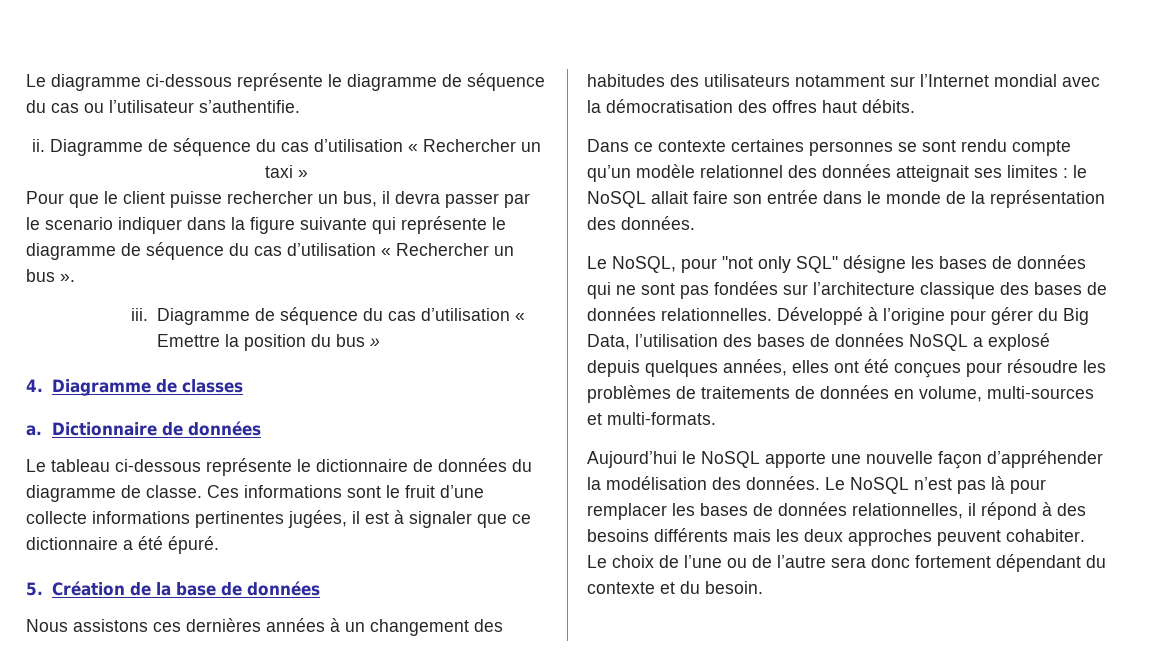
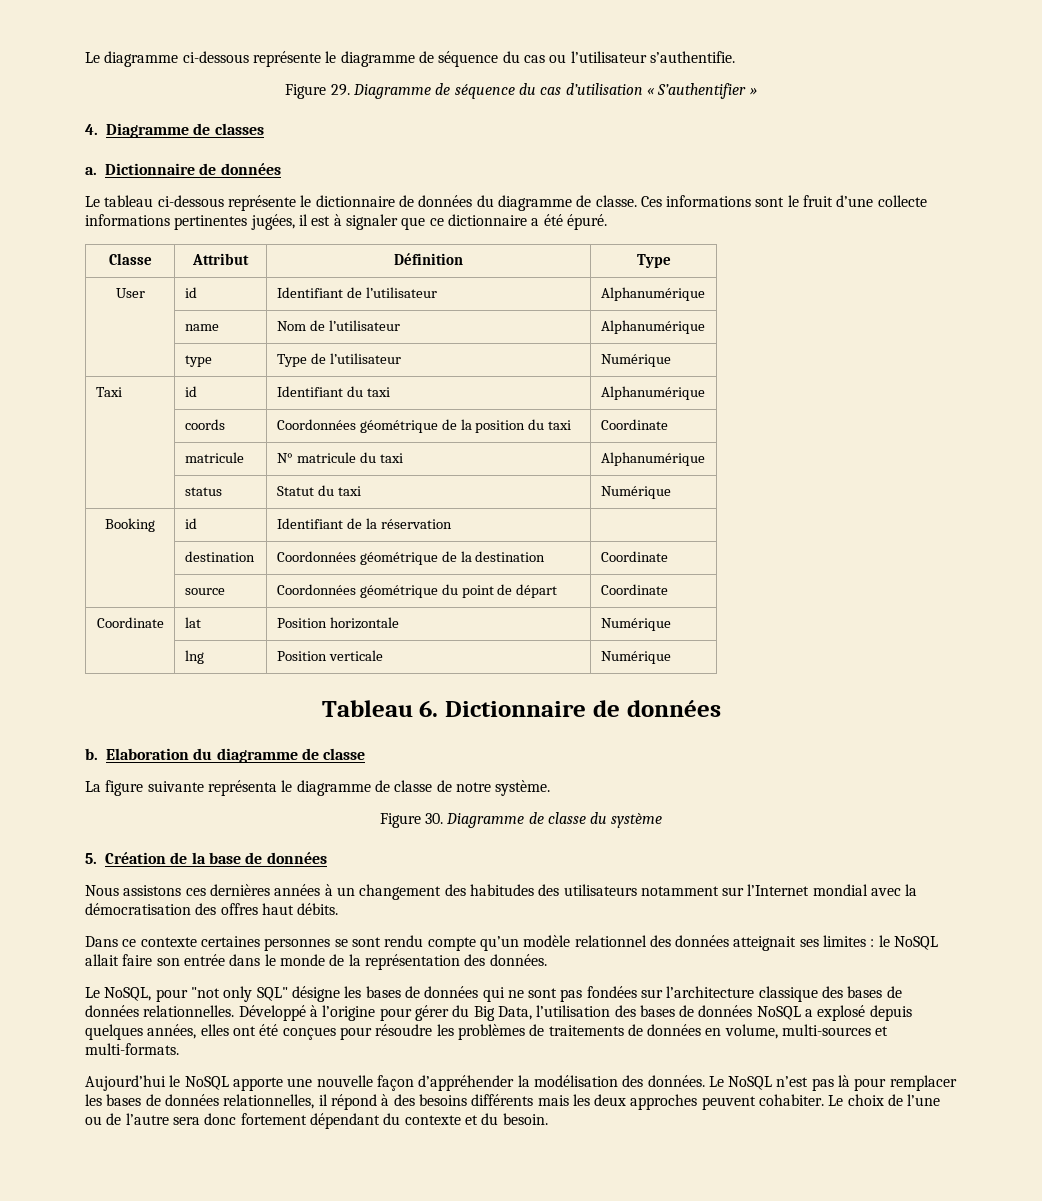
- ii. Diagramme de séquence du cas d’utilisation « Rechercher un taxi »
- Pour que le client puisse rechercher un bus, il devra passer par le scenario indiquer dans la figure suivante qui représente le diagramme de séquence du cas d’utilisation « Rechercher un bus ».
- iii. Diagramme de séquence du cas d’utilisation « Emettre la position du bus »
+ Figure 29. Diagramme de séquence du cas d’utilisation « S’authentifier »
+ Classe | Attribut | Définition | Type
+ User | id | Identifiant de l’utilisateur | Alphanumérique
+ | name | Nom de l’utilisateur | Alphanumérique
+ | type | Type de l’utilisateur | Numérique
+ Taxi | id | Identifiant du taxi | Alphanumérique
+ | coords | Coordonnées géométrique de la position du taxi | Coordinate
+ | matricule | N° matricule du taxi | Alphanumérique
+ | status | Statut du taxi | Numérique
+ Booking | id | Identifiant de la réservation |
+ | destination | Coordonnées géométrique de la destination | Coordinate
+ | source | Coordonnées géométrique du point de départ | Coordinate
+ Coordinate | lat | Position horizontale | Numérique
+ | lng | Position verticale | Numérique
+ Tableau 6. Dictionnaire de données
+ b. Elaboration du diagramme de classe
+ La figure suivante représenta le diagramme de classe de notre système.
+ Figure 30. Diagramme de classe du système

